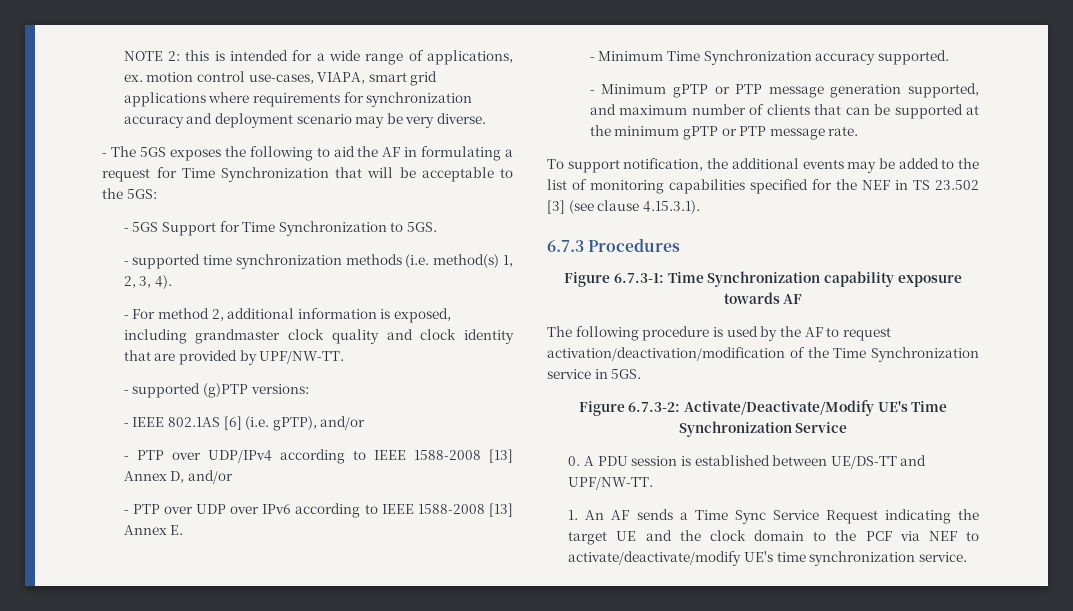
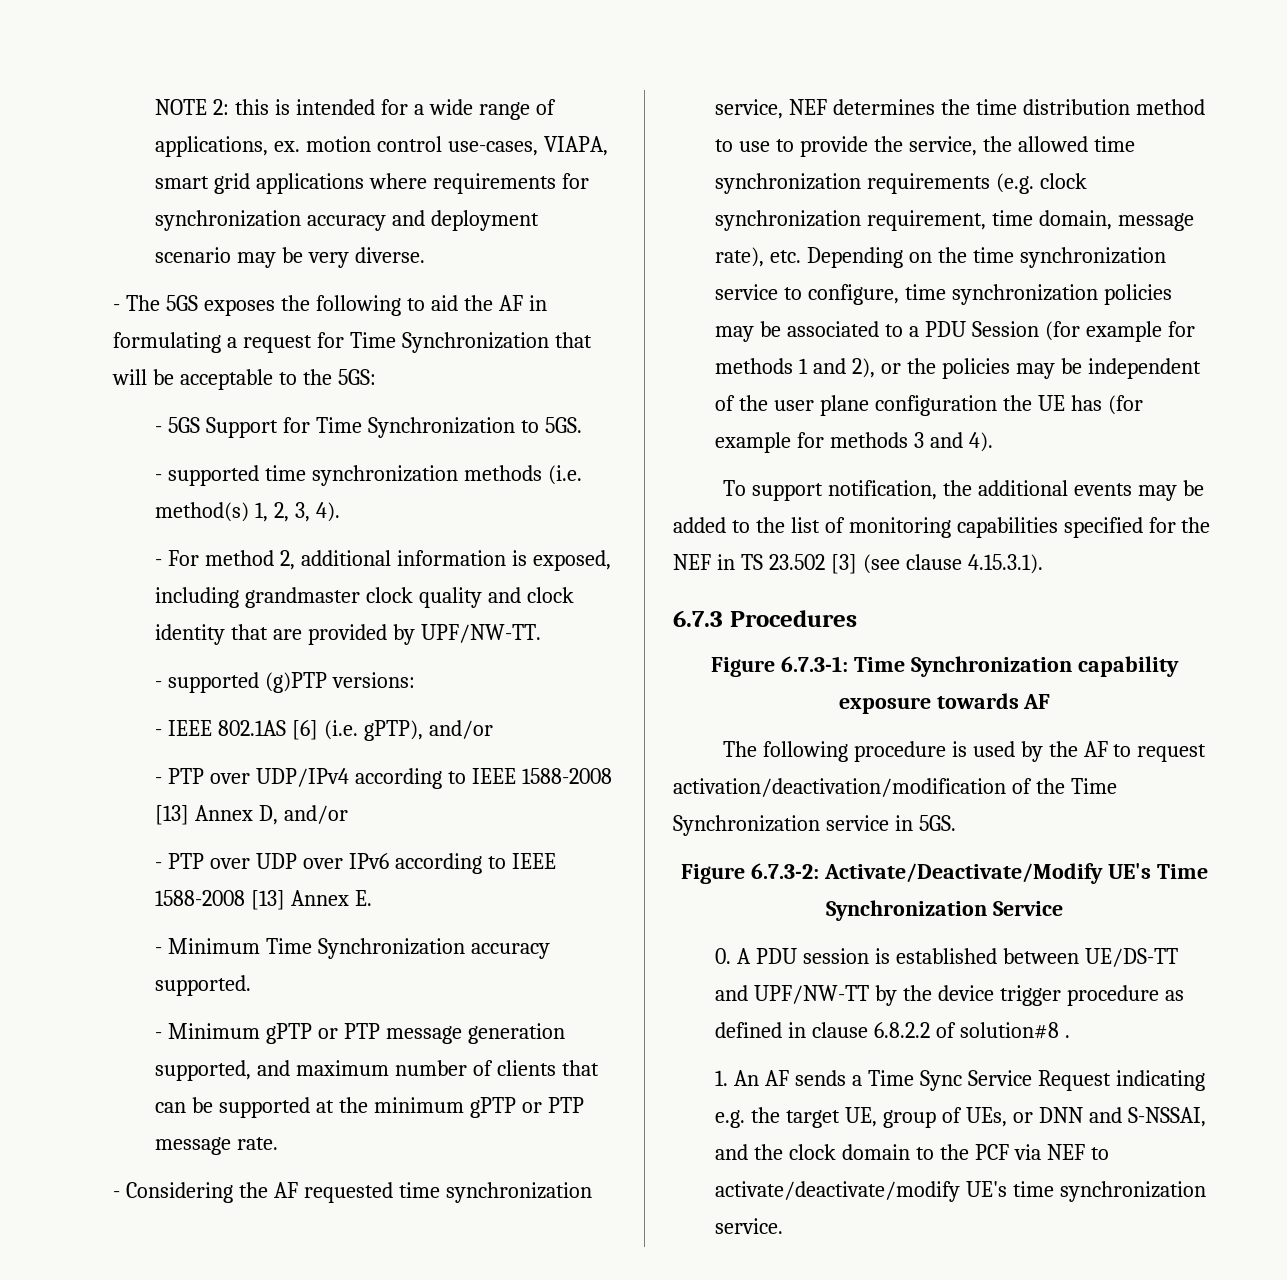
+ - Considering the AF requested time synchronization service, NEF determines the time distribution method to use to provide the service, the allowed time synchronization requirements (e.g. clock synchronization requirement, time domain, message rate), etc. Depending on the time synchronization service to configure, time synchronization policies may be associated to a PDU Session (for example for methods 1 and 2), or the policies may be independent of the user plane configuration the UE has (for example for methods 3 and 4).
- 0. A PDU session is established between UE/DS-TT and UPF/NW-TT.
+ 0. A PDU session is established between UE/DS-TT and UPF/NW-TT by the device trigger procedure as defined in clause 6.8.2.2 of solution#8 .
- 1. An AF sends a Time Sync Service Request indicating the target UE and the clock domain to the PCF via NEF to activate/deactivate/modify UE's time synchronization service.
+ 1. An AF sends a Time Sync Service Request indicating e.g. the target UE, group of UEs, or DNN and S-NSSAI, and the clock domain to the PCF via NEF to activate/deactivate/modify UE's time synchronization service.

